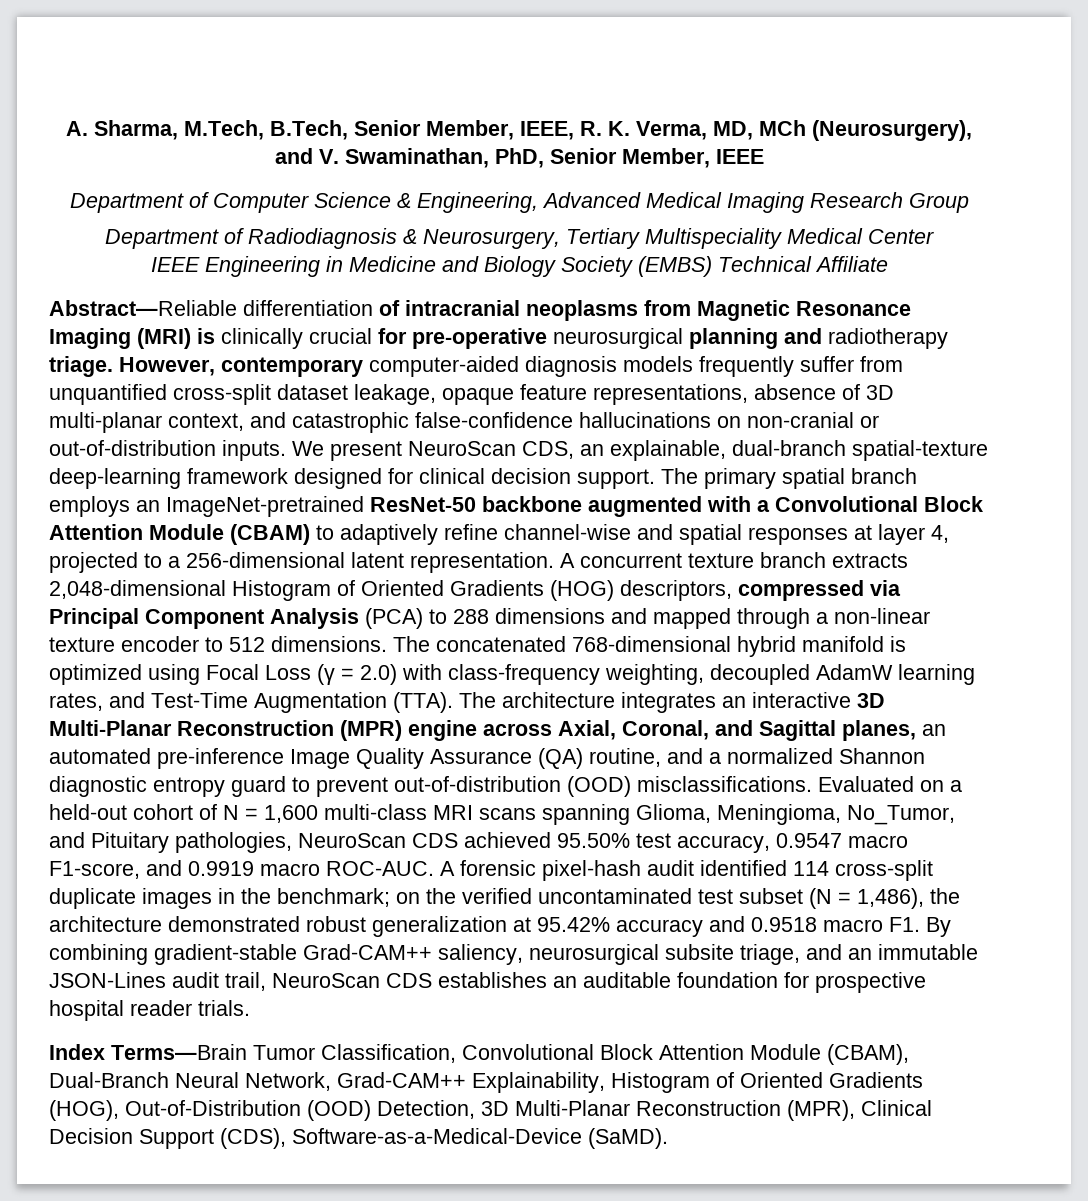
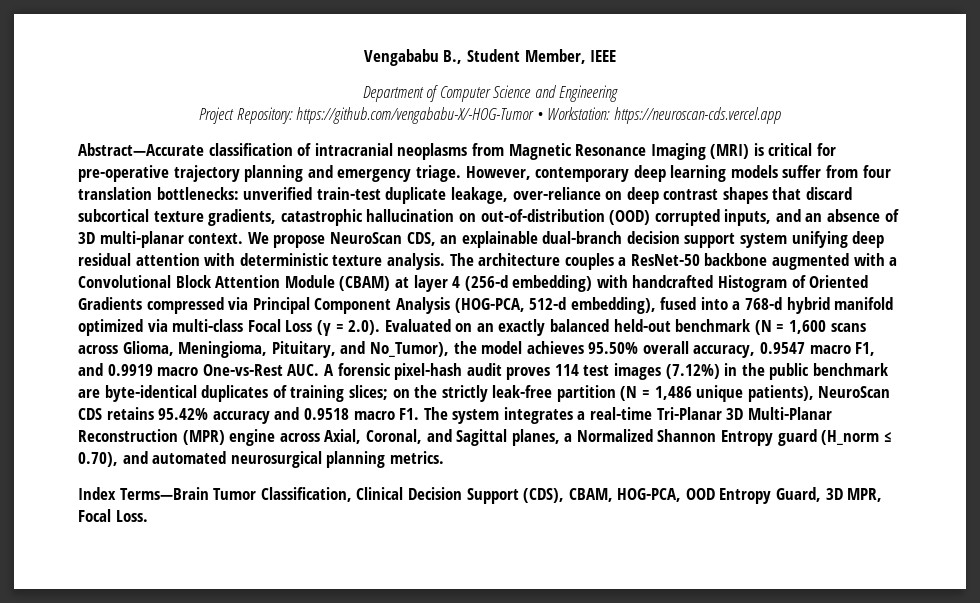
- A. Sharma, M.Tech, B.Tech, Senior Member, IEEE, R. K. Verma, MD, MCh (Neurosurgery), and V. Swaminathan, PhD, Senior Member, IEEE
+ Vengababu B., Student Member, IEEE
- Department of Computer Science & Engineering, Advanced Medical Imaging Research Group
- Department of Radiodiagnosis & Neurosurgery, Tertiary Multispeciality Medical Center
- IEEE Engineering in Medicine and Biology Society (EMBS) Technical Affiliate
- Abstract—Reliable differentiation of intracranial neoplasms from Magnetic Resonance Imaging (MRI) is clinically crucial for pre-operative neurosurgical planning and radiotherapy triage.
+ Department of Computer Science and Engineering
+ Project Repository: https://github.com/vengababu-X/-HOG-Tumor • Workstation: https://neuroscan-cds.vercel.app
+ Abstract—Accurate classification of intracranial neoplasms from Magnetic Resonance Imaging (MRI) is critical for pre-operative trajectory planning and emergency triage.
- However, contemporary computer-aided diagnosis models frequently suffer from unquantified cross-split dataset leakage, opaque feature representations, absence of 3D multi-planar context, and catastrophic false-confidence hallucinations on non-cranial or out-of-distribution inputs. We present NeuroScan CDS, an explainable, dual-branch spatial-texture deep-learning framework designed for clinical decision support. The primary spatial branch employs an ImageNet-pretrained ResNet-50 backbone augmented with a Convolutional Block Attention Module (CBAM) to adaptively refine channel-wise and spatial responses at layer 4, projected to a 256-dimensional latent representation. A concurrent texture branch extracts 2,048-dimensional Histogram of Oriented Gradients (HOG) descriptors, compressed via Principal Component Analysis (PCA) to 288 dimensions and mapped through a non-linear texture encoder to 512 dimensions. The concatenated 768-dimensional hybrid manifold is optimized using Focal Loss (γ = 2.0) with class-frequency weighting, decoupled AdamW learning rates, and Test-Time Augmentation (TTA). The architecture integrates an interactive 3D Multi-Planar Reconstruction (MPR) engine across Axial, Coronal, and Sagittal planes, an automated pre-inference Image Quality Assurance (QA) routine, and a normalized Shannon diagnostic entropy guard to prevent out-of-distribution (OOD) misclassifications. Evaluated on a held-out cohort of N = 1,600 multi-class MRI scans spanning Glioma, Meningioma, No_Tumor, and Pituitary pathologies, NeuroScan CDS achieved 95.50% test accuracy, 0.9547 macro F1-score, and 0.9919 macro ROC-AUC. A forensic pixel-hash audit identified 114 cross-split duplicate images in the benchmark; on the verified uncontaminated test subset (N = 1,486), the architecture demonstrated robust generalization at 95.42% accuracy and 0.9518 macro F1. By combining gradient-stable Grad-CAM++ saliency, neurosurgical subsite triage, and an immutable JSON-Lines audit trail, NeuroScan CDS establishes an auditable foundation for prospective hospital reader trials.
- Index Terms—Brain Tumor Classification, Convolutional Block Attention Module (CBAM), Dual-Branch Neural Network, Grad-CAM++ Explainability, Histogram of Oriented Gradients (HOG), Out-of-Distribution (OOD) Detection, 3D Multi-Planar Reconstruction (MPR), Clinical Decision Support (CDS), Software-as-a-Medical-Device (SaMD).
+ However, contemporary deep learning models suffer from four translation bottlenecks: unverified train-test duplicate leakage, over-reliance on deep contrast shapes that discard subcortical texture gradients, catastrophic hallucination on out-of-distribution (OOD) corrupted inputs, and an absence of 3D multi-planar context. We propose NeuroScan CDS, an explainable dual-branch decision support system unifying deep residual attention with deterministic texture analysis. The architecture couples a ResNet-50 backbone augmented with a Convolutional Block Attention Module (CBAM) at layer 4 (256-d embedding) with handcrafted Histogram of Oriented Gradients compressed via Principal Component Analysis (HOG-PCA, 512-d embedding), fused into a 768-d hybrid manifold optimized via multi-class Focal Loss (γ = 2.0). Evaluated on an exactly balanced held-out benchmark (N = 1,600 scans across Glioma, Meningioma, Pituitary, and No_Tumor), the model achieves 95.50% overall accuracy, 0.9547 macro F1, and 0.9919 macro One-vs-Rest AUC. A forensic pixel-hash audit proves 114 test images (7.12%) in the public benchmark are byte-identical duplicates of training slices; on the strictly leak-free partition (N = 1,486 unique patients), NeuroScan CDS retains 95.42% accuracy and 0.9518 macro F1. The system integrates a real-time Tri-Planar 3D Multi-Planar Reconstruction (MPR) engine across Axial, Coronal, and Sagittal planes, a Normalized Shannon Entropy guard (H_norm ≤ 0.70), and automated neurosurgical planning metrics.
+ Index Terms—Brain Tumor Classification, Clinical Decision Support (CDS), CBAM, HOG-PCA, OOD Entropy Guard, 3D MPR, Focal Loss.

